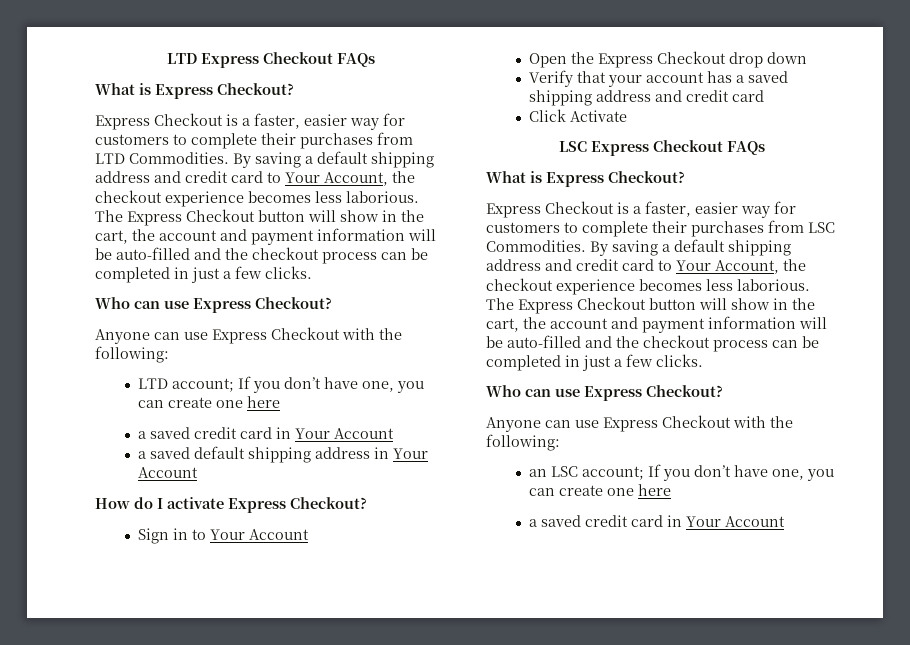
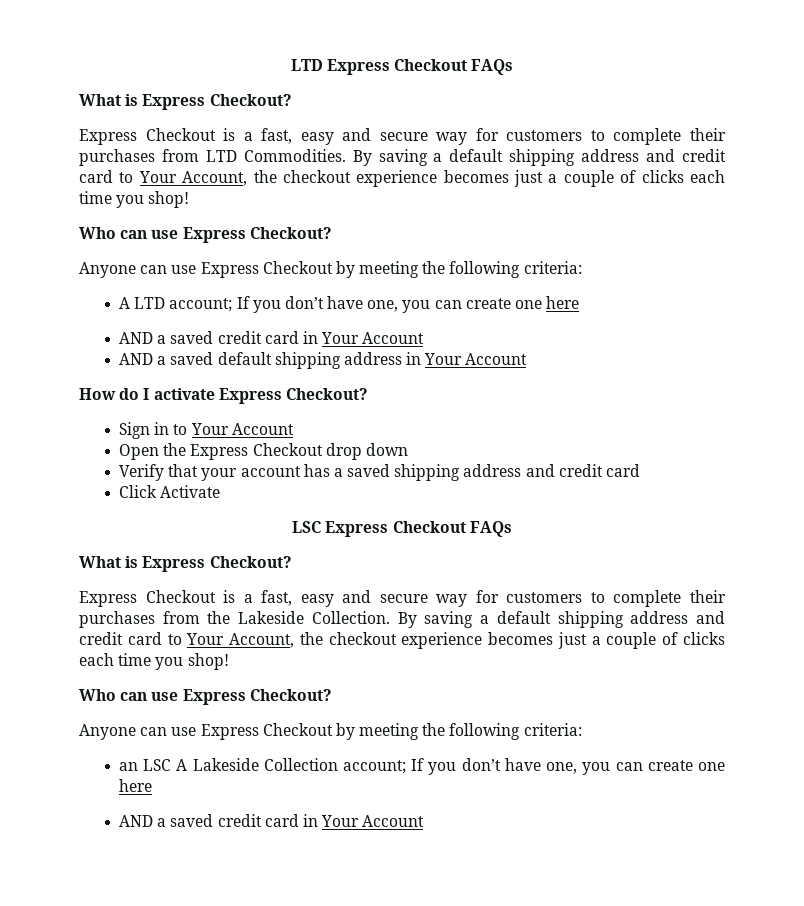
- Express Checkout is a faster, easier way for customers to complete their purchases from LTD Commodities. By saving a default shipping address and credit card to Your Account, the checkout experience becomes less laborious. The Express Checkout button will show in the cart, the account and payment information will be auto-filled and the checkout process can be completed in just a few clicks.
+ Express Checkout is a fast, easy and secure way for customers to complete their purchases from LTD Commodities. By saving a default shipping address and credit card to Your Account, the checkout experience becomes just a couple of clicks each time you shop!
  Who can use Express Checkout?
- Anyone can use Express Checkout with the following:
- LTD account; If you don’t have one, you can create one here
- a saved credit card in Your Account
+ Anyone can use Express Checkout by meeting the following criteria:
+ A LTD account; If you don’t have one, you can create one here
+ AND a saved credit card in Your Account
- a saved default shipping address in Your Account
+ AND a saved default shipping address in Your Account
- Express Checkout is a faster, easier way for customers to complete their purchases from LSC Commodities. By saving a default shipping address and credit card to Your Account, the checkout experience becomes less laborious. The Express Checkout button will show in the cart, the account and payment information will be auto-filled and the checkout process can be completed in just a few clicks.
+ Express Checkout is a fast, easy and secure way for customers to complete their purchases from the Lakeside Collection. By saving a default shipping address and credit card to Your Account, the checkout experience becomes just a couple of clicks each time you shop!
  Who can use Express Checkout?
- Anyone can use Express Checkout with the following:
+ Anyone can use Express Checkout by meeting the following criteria:
- an LSC account; If you don’t have one, you can create one here
- a saved credit card in Your Account
+ an LSC A Lakeside Collection account; If you don’t have one, you can create one here
+ AND a saved credit card in Your Account

